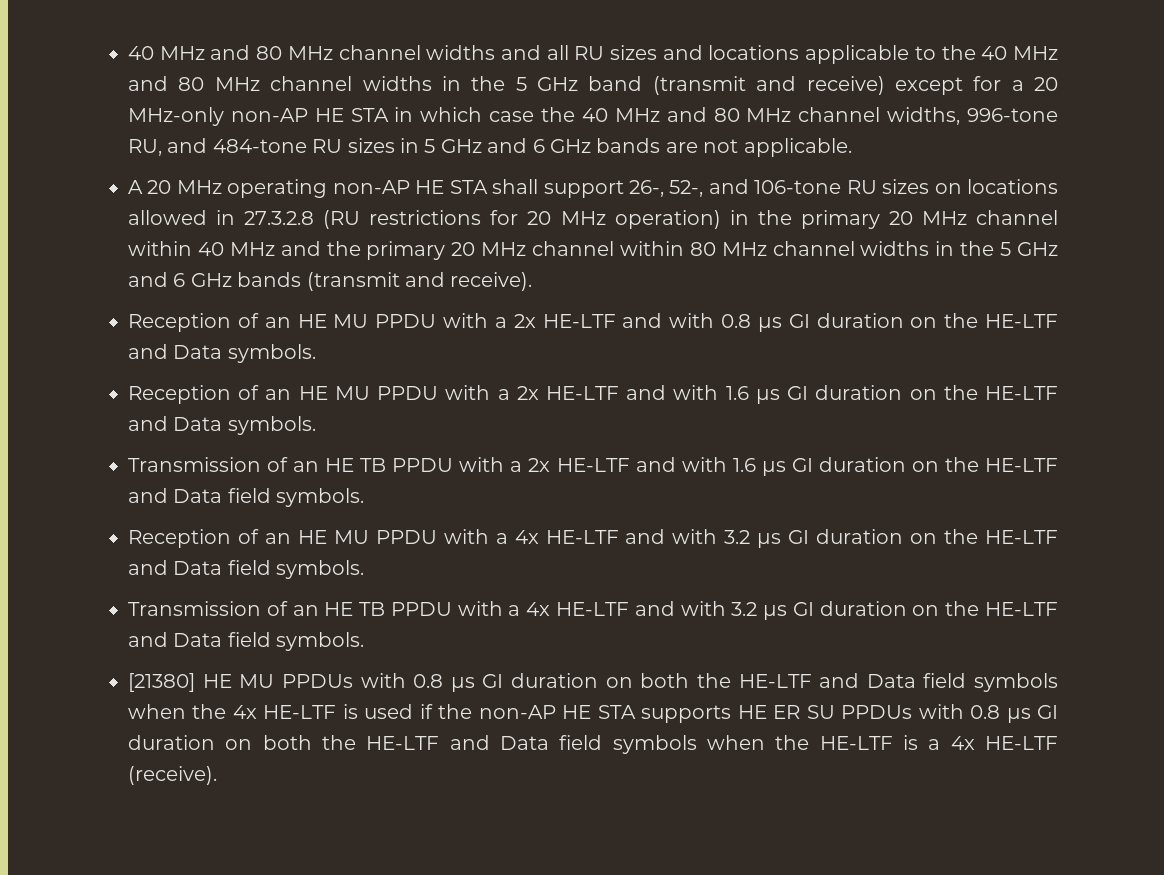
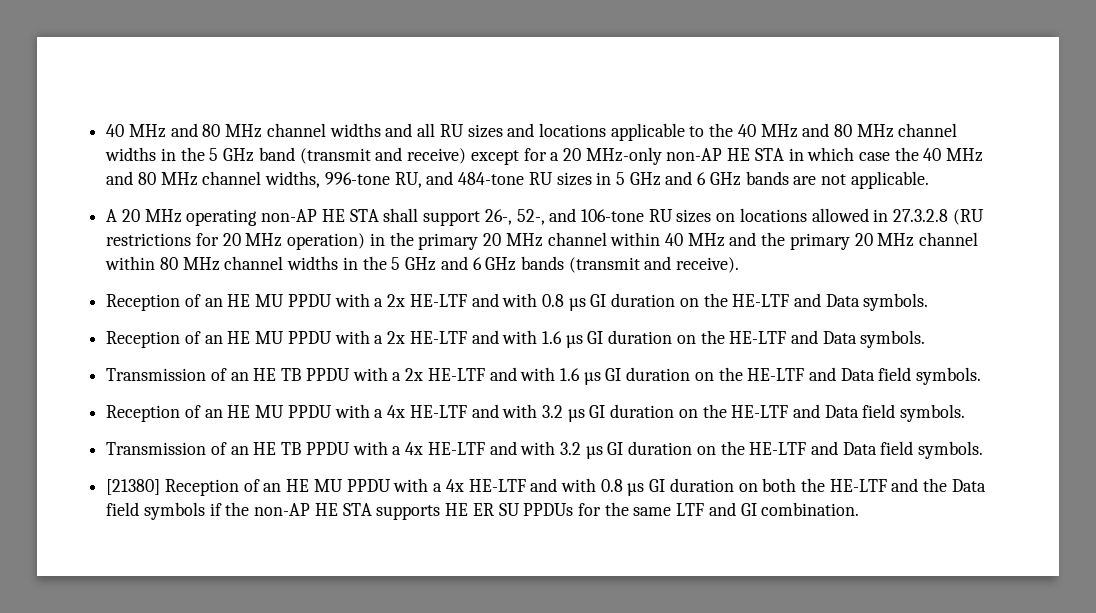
- [21380] HE MU PPDUs with 0.8 µs GI duration on both the HE-LTF and Data field symbols when the 4x HE-LTF is used if the non-AP HE STA supports HE ER SU PPDUs with 0.8 µs GI duration on both the HE-LTF and Data field symbols when the HE-LTF is a 4x HE-LTF (receive).
+ [21380] Reception of an HE MU PPDU with a 4x HE-LTF and with 0.8 µs GI duration on both the HE-LTF and the Data field symbols if the non-AP HE STA supports HE ER SU PPDUs for the same LTF and GI combination.

